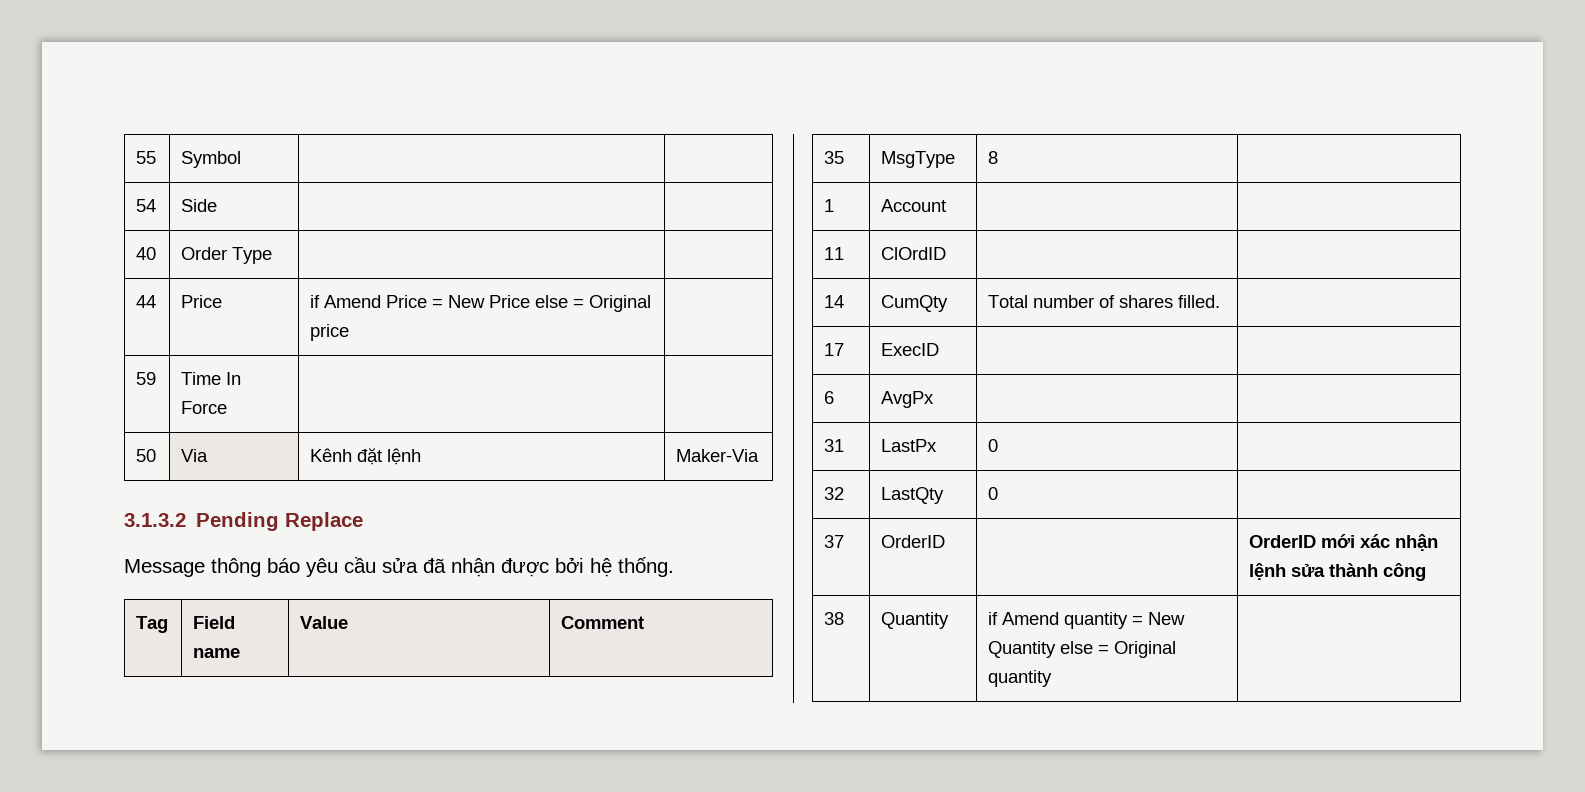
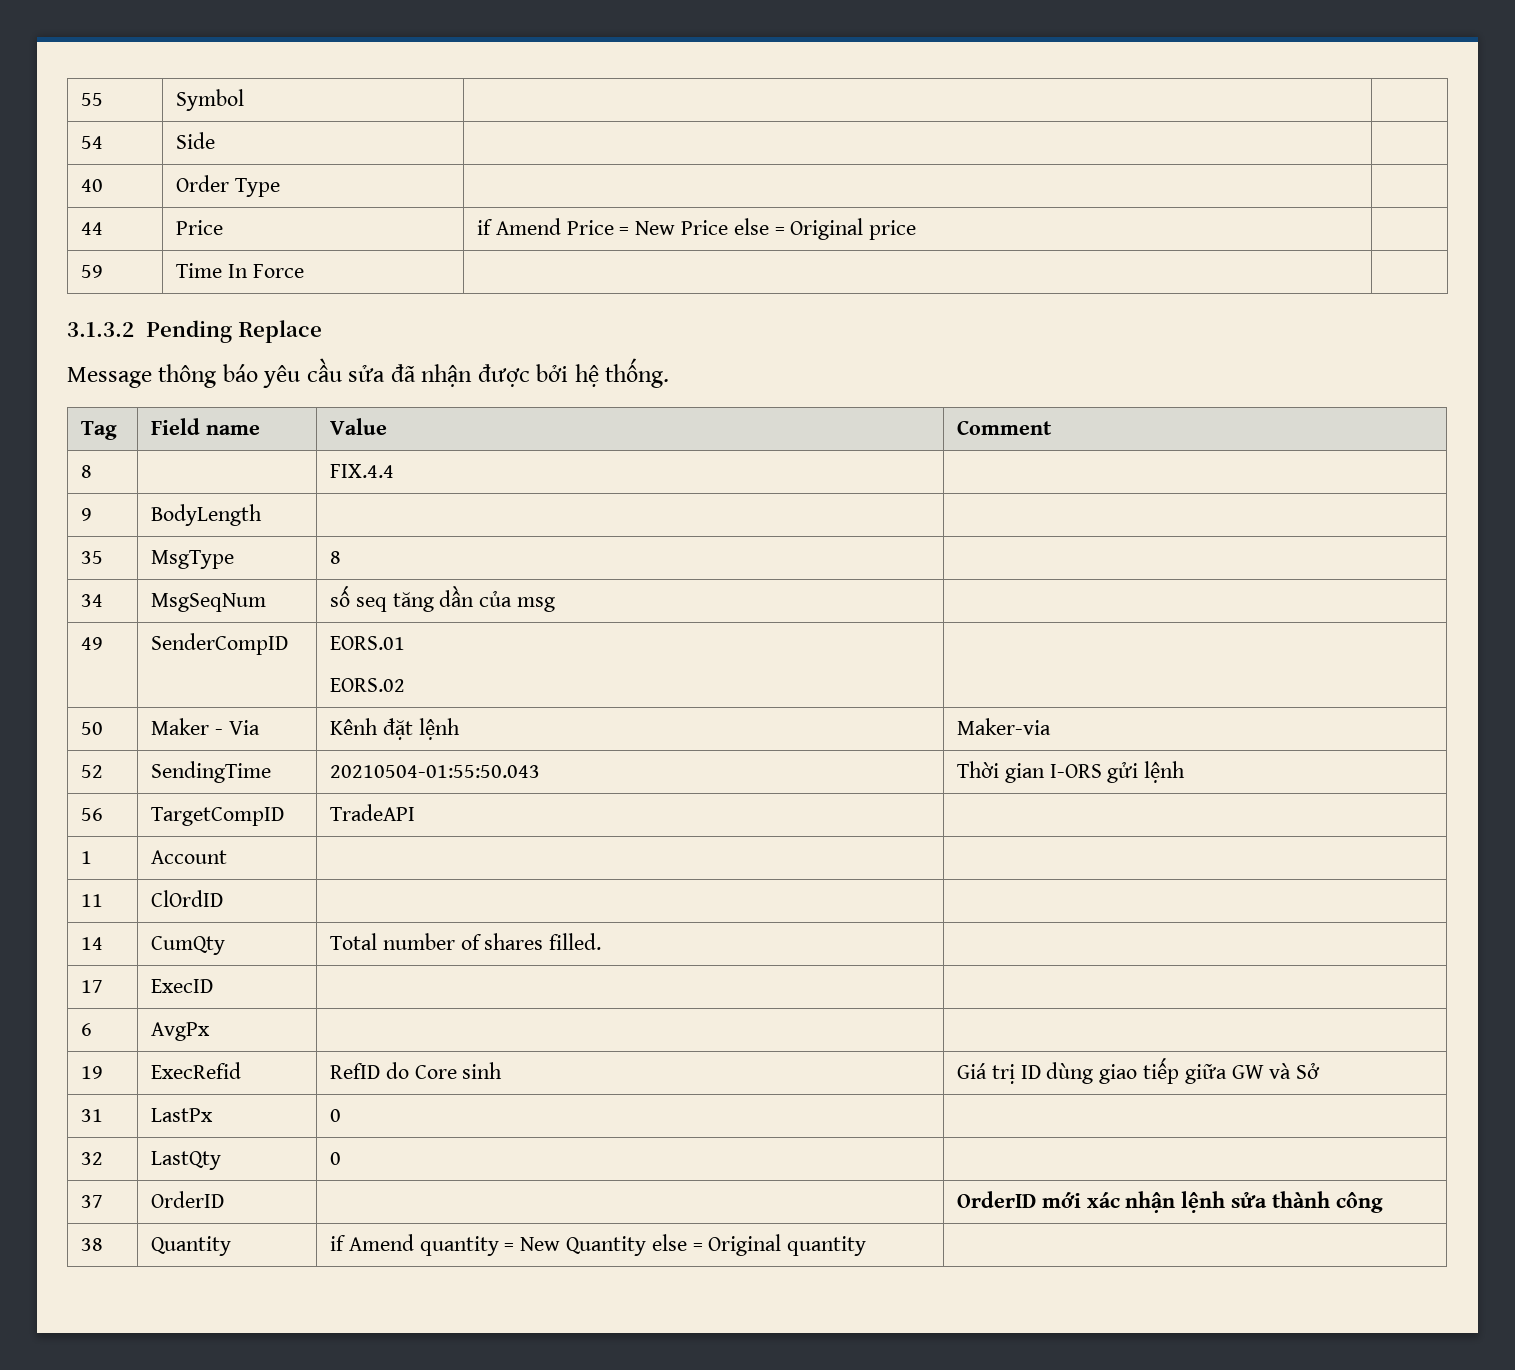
- 50 | Via | Kênh đặt lệnh | Maker-Via
+ 8 | | FIX.4.4 |
+ 9 | BodyLength | |
+ 34 | MsgSeqNum | số seq tăng dần của msg |
+ 49 | SenderCompID | EORS.01
+ EORS.02 |
+ 50 | Maker - Via | Kênh đặt lệnh | Maker-via
+ 52 | SendingTime | 20210504-01:55:50.043 | Thời gian I-ORS gửi lệnh
+ 56 | TargetCompID | TradeAPI |
+ 19 | ExecRefid | RefID do Core sinh | Giá trị ID dùng giao tiếp giữa GW và Sở

